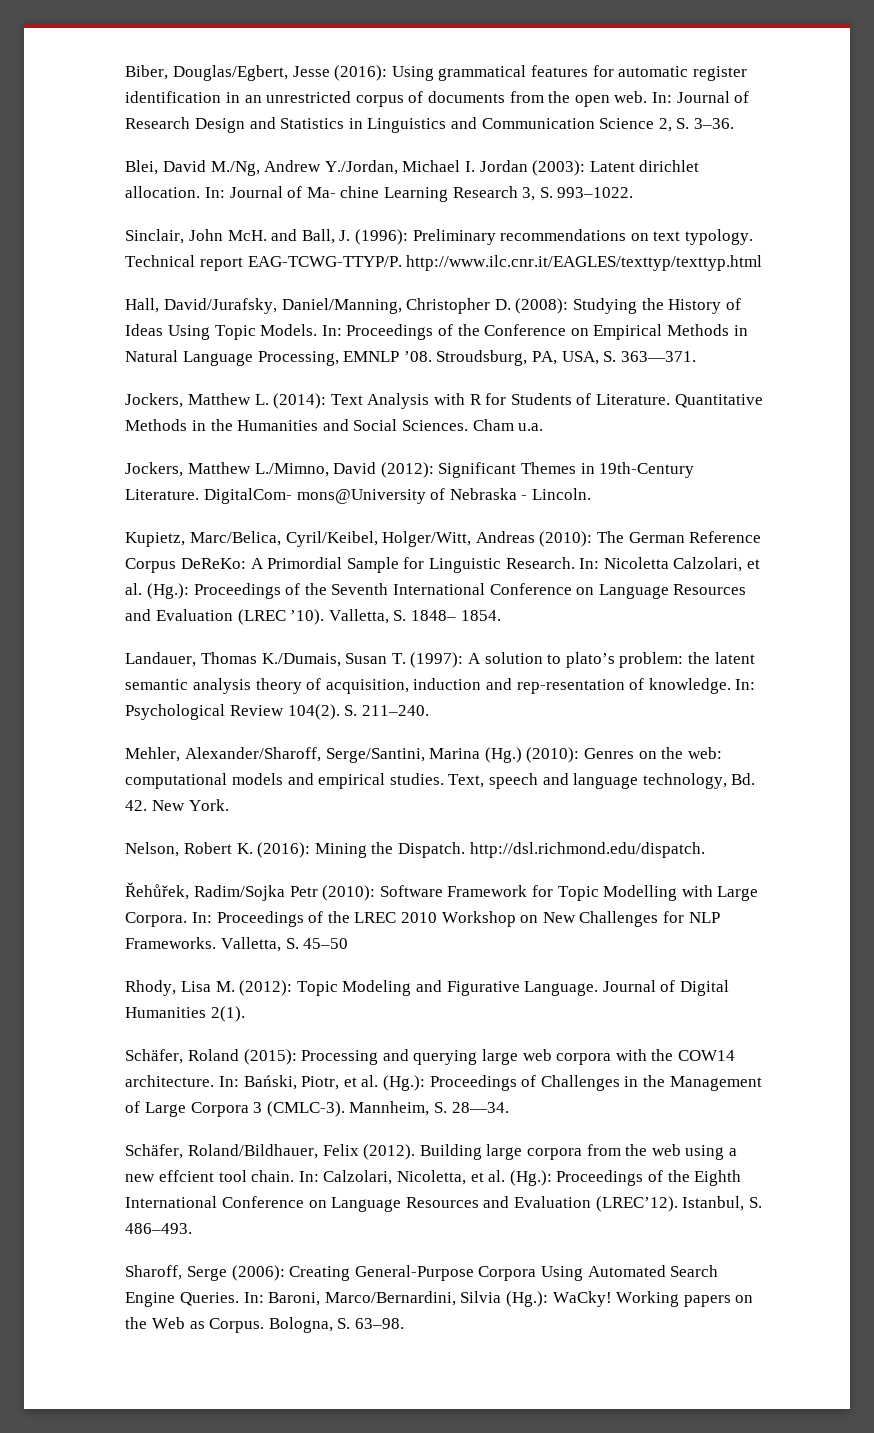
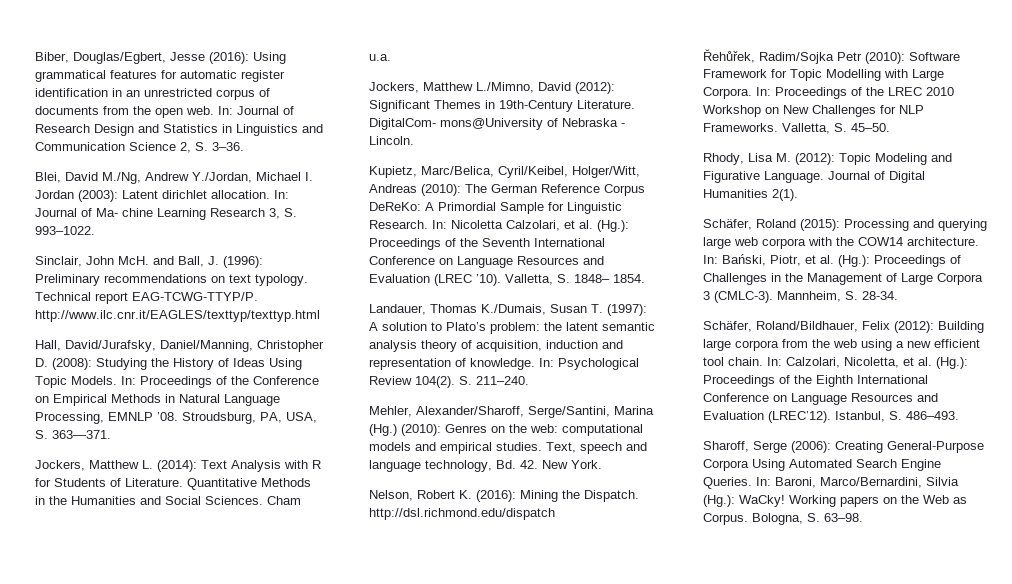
- Landauer, Thomas K./Dumais, Susan T. (1997): A solution to plato’s problem: the latent semantic analysis theory of acquisition, induction and rep-resentation of knowledge.
+ Landauer, Thomas K./Dumais, Susan T. (1997): A solution to Plato’s problem: the latent semantic analysis theory of acquisition, induction and representation of knowledge.
- Nelson, Robert K. (2016): Mining the Dispatch. http://dsl.richmond.edu/dispatch.
+ Nelson, Robert K. (2016): Mining the Dispatch. http://dsl.richmond.edu/dispatch
- Valletta, S. 45–50
+ Valletta, S. 45–50.
- Mannheim, S. 28—34.
+ Mannheim, S. 28-34.
- Schäfer, Roland/Bildhauer, Felix (2012). Building large corpora from the web using a new effcient tool chain.
+ Schäfer, Roland/Bildhauer, Felix (2012): Building large corpora from the web using a new efficient tool chain.

